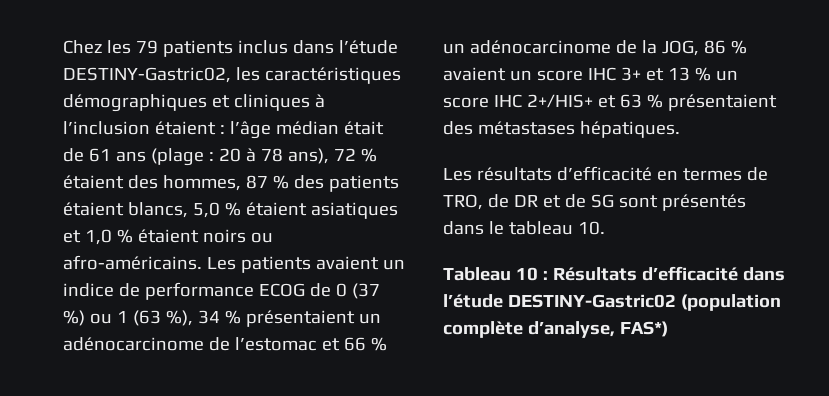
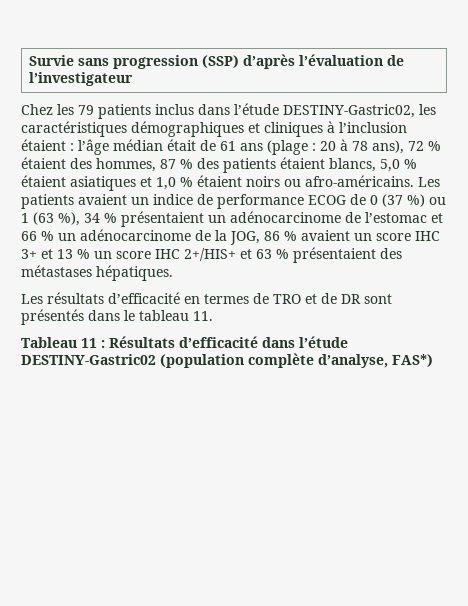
+ Survie sans progression (SSP) d’après l’évaluation de l’investigateur
- Les résultats d’efficacité en termes de TRO, de DR et de SG sont présentés dans le tableau 10.
+ Les résultats d’efficacité en termes de TRO et de DR sont présentés dans le tableau 11.
- Tableau 10 : Résultats d’efficacité dans l’étude DESTINY-Gastric02 (population complète d’analyse, FAS*)
+ Tableau 11 : Résultats d’efficacité dans l’étude DESTINY-Gastric02 (population complète d’analyse, FAS*)

